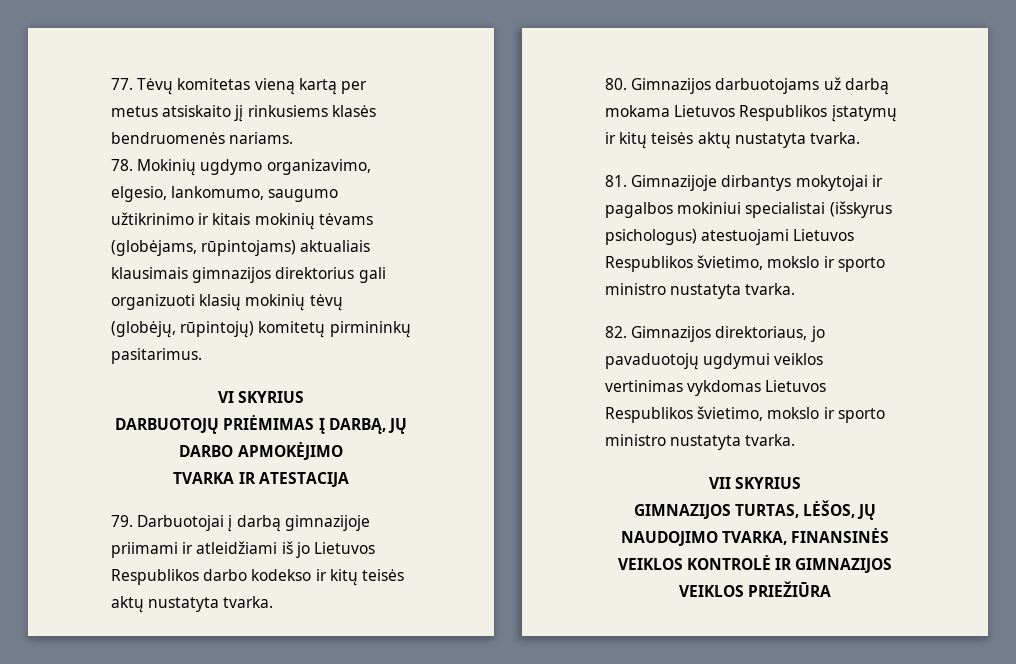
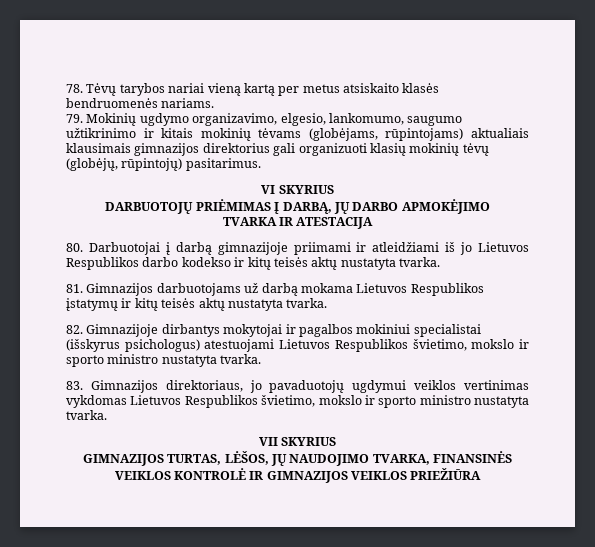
- 77. Tėvų komitetas vieną kartą per metus atsiskaito jį rinkusiems klasės bendruomenės nariams.
+ 78. Tėvų tarybos nariai vieną kartą per metus atsiskaito klasės bendruomenės nariams.
- 78. Mokinių ugdymo organizavimo, elgesio, lankomumo, saugumo užtikrinimo ir kitais mokinių tėvams (globėjams, rūpintojams) aktualiais klausimais gimnazijos direktorius gali organizuoti klasių mokinių tėvų (globėjų, rūpintojų) komitetų pirmininkų pasitarimus.
+ 79. Mokinių ugdymo organizavimo, elgesio, lankomumo, saugumo užtikrinimo ir kitais mokinių tėvams (globėjams, rūpintojams) aktualiais klausimais gimnazijos direktorius gali organizuoti klasių mokinių tėvų (globėjų, rūpintojų) pasitarimus.
- 79. Darbuotojai į darbą gimnazijoje priimami ir atleidžiami iš jo Lietuvos Respublikos darbo kodekso ir kitų teisės aktų nustatyta tvarka.
+ 80. Darbuotojai į darbą gimnazijoje priimami ir atleidžiami iš jo Lietuvos Respublikos darbo kodekso ir kitų teisės aktų nustatyta tvarka.
- 80. Gimnazijos darbuotojams už darbą mokama Lietuvos Respublikos įstatymų ir kitų teisės aktų nustatyta tvarka.
+ 81. Gimnazijos darbuotojams už darbą mokama Lietuvos Respublikos įstatymų ir kitų teisės aktų nustatyta tvarka.
- 81. Gimnazijoje dirbantys mokytojai ir pagalbos mokiniui specialistai (išskyrus psichologus) atestuojami Lietuvos Respublikos švietimo, mokslo ir sporto ministro nustatyta tvarka.
+ 82. Gimnazijoje dirbantys mokytojai ir pagalbos mokiniui specialistai (išskyrus psichologus) atestuojami Lietuvos Respublikos švietimo, mokslo ir sporto ministro nustatyta tvarka.
- 82. Gimnazijos direktoriaus, jo pavaduotojų ugdymui veiklos vertinimas vykdomas Lietuvos Respublikos švietimo, mokslo ir sporto ministro nustatyta tvarka.
+ 83. Gimnazijos direktoriaus, jo pavaduotojų ugdymui veiklos vertinimas vykdomas Lietuvos Respublikos švietimo, mokslo ir sporto ministro nustatyta tvarka.

